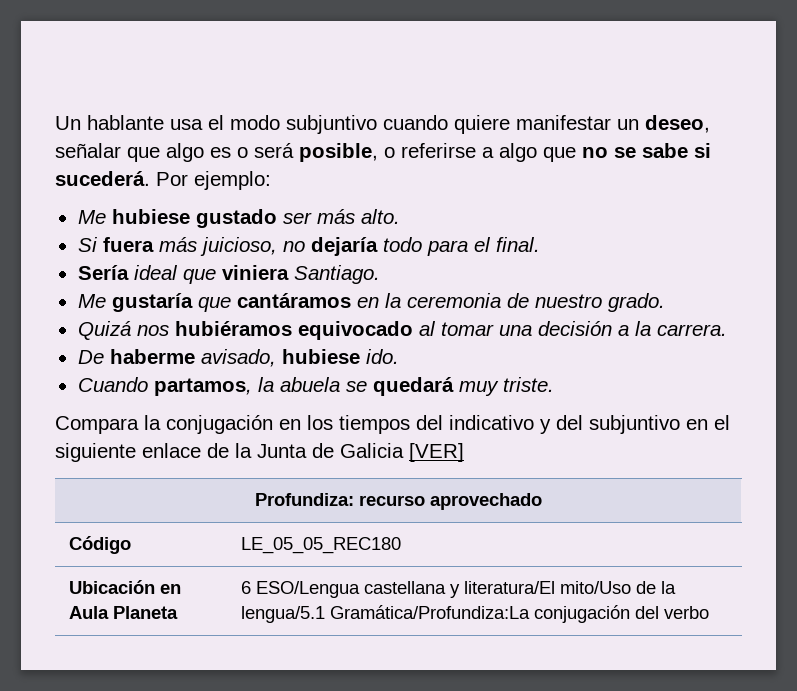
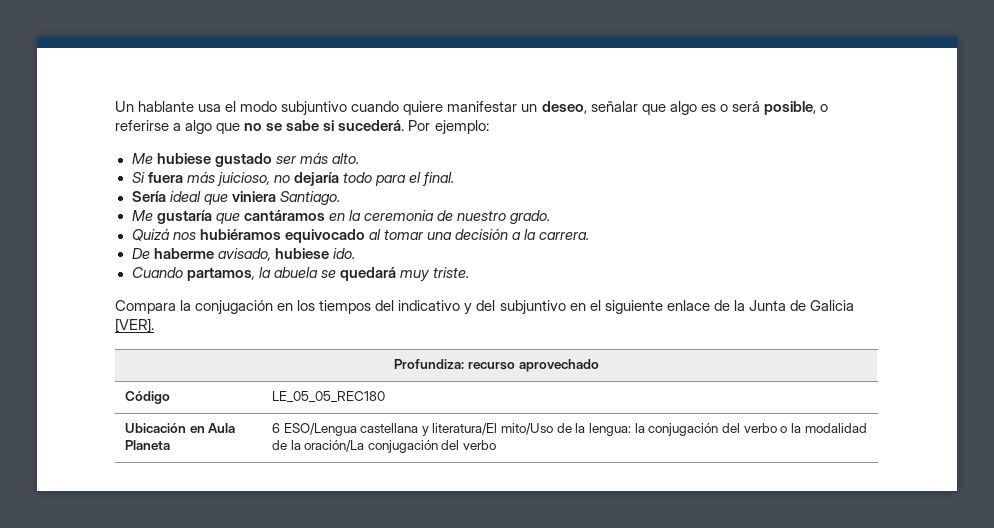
- Compara la conjugación en los tiempos del indicativo y del subjuntivo en el siguiente enlace de la Junta de Galicia [VER]
+ Compara la conjugación en los tiempos del indicativo y del subjuntivo en el siguiente enlace de la Junta de Galicia [VER].
- Ubicación en Aula Planeta | 6 ESO/Lengua castellana y literatura/El mito/Uso de la lengua/5.1 Gramática/Profundiza:La conjugación del verbo
+ Ubicación en Aula Planeta | 6 ESO/Lengua castellana y literatura/El mito/Uso de la lengua: la conjugación del verbo o la modalidad de la oración/La conjugación del verbo

